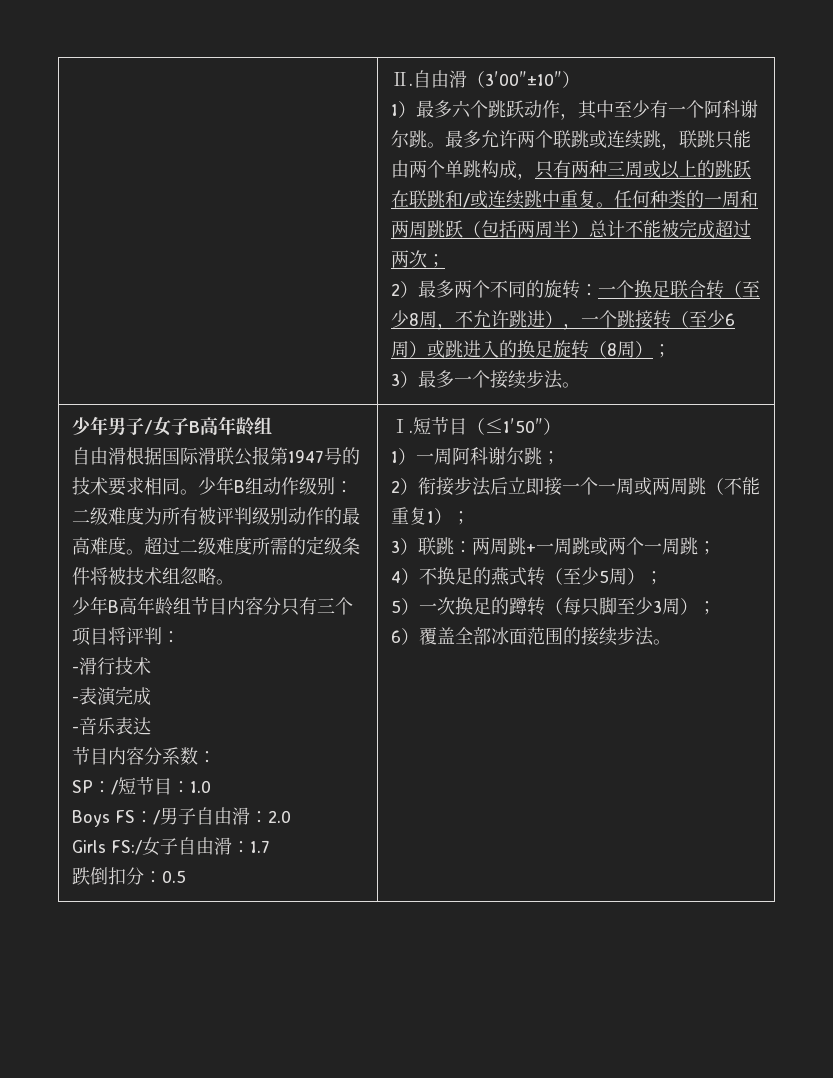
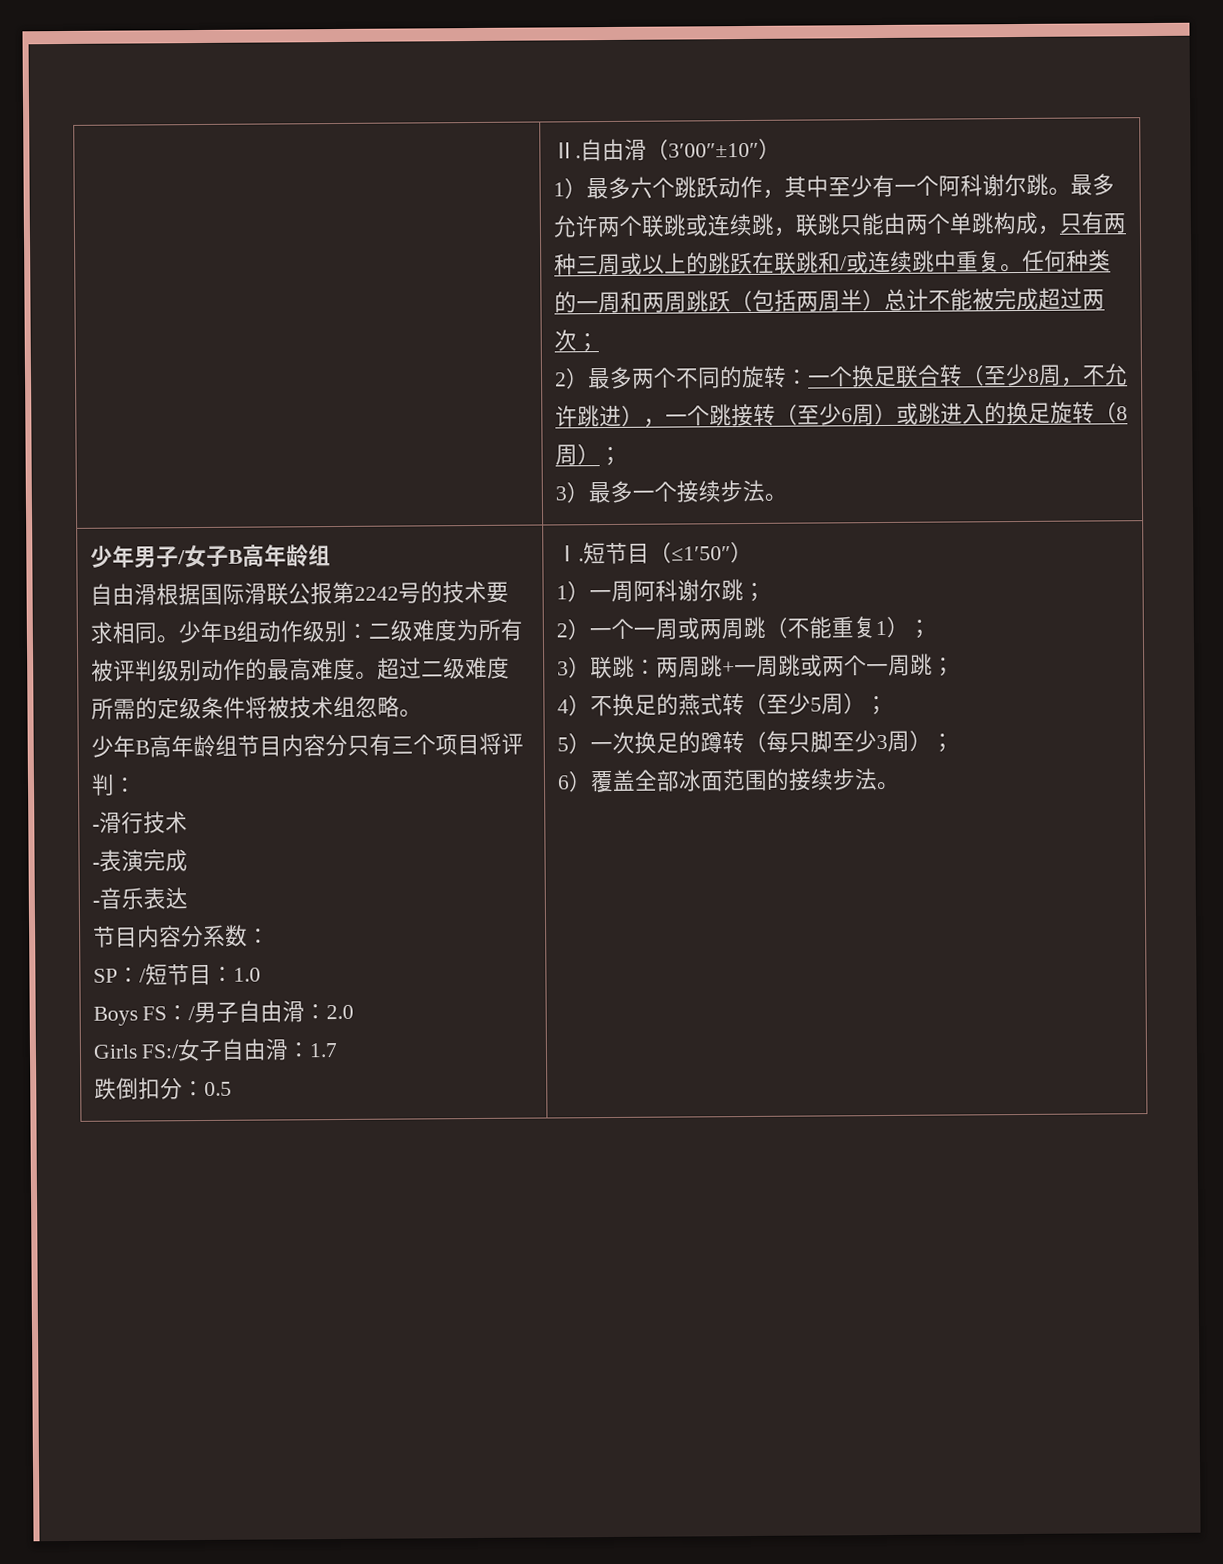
- 自由滑根据国际滑联公报第1947号的技术要求相同。
+ 自由滑根据国际滑联公报第2242号的技术要求相同。
- 2）衔接步法后立即接一个一周或两周跳（不能重复1）；
+ 2）一个一周或两周跳（不能重复1）；

